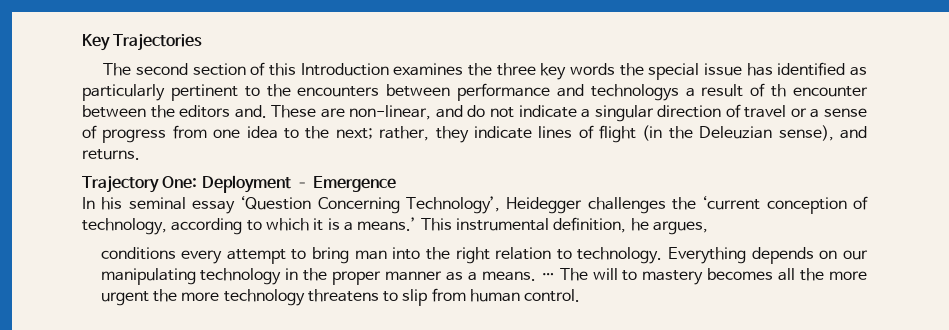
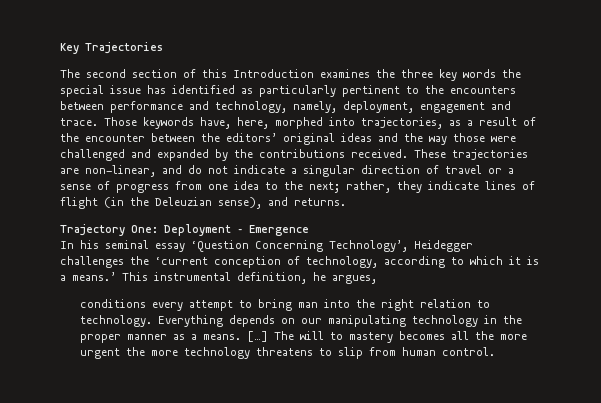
- The second section of this Introduction examines the three key words the special issue has identified as particularly pertinent to the encounters between performance and technologys a result of th encounter between the editors and. These are non-linear, and do not indicate a singular direction of travel or a sense of progress from one idea to the next;
+ The second section of this Introduction examines the three key words the special issue has identified as particularly pertinent to the encounters between performance and technology, namely, deployment, engagement and trace. Those keywords have, here, morphed into trajectories, as a result of the encounter between the editors’ original ideas and the way those were challenged and expanded by the contributions received. These trajectories are non-linear, and do not indicate a singular direction of travel or a sense of progress from one idea to the next;
- …
+ […]

